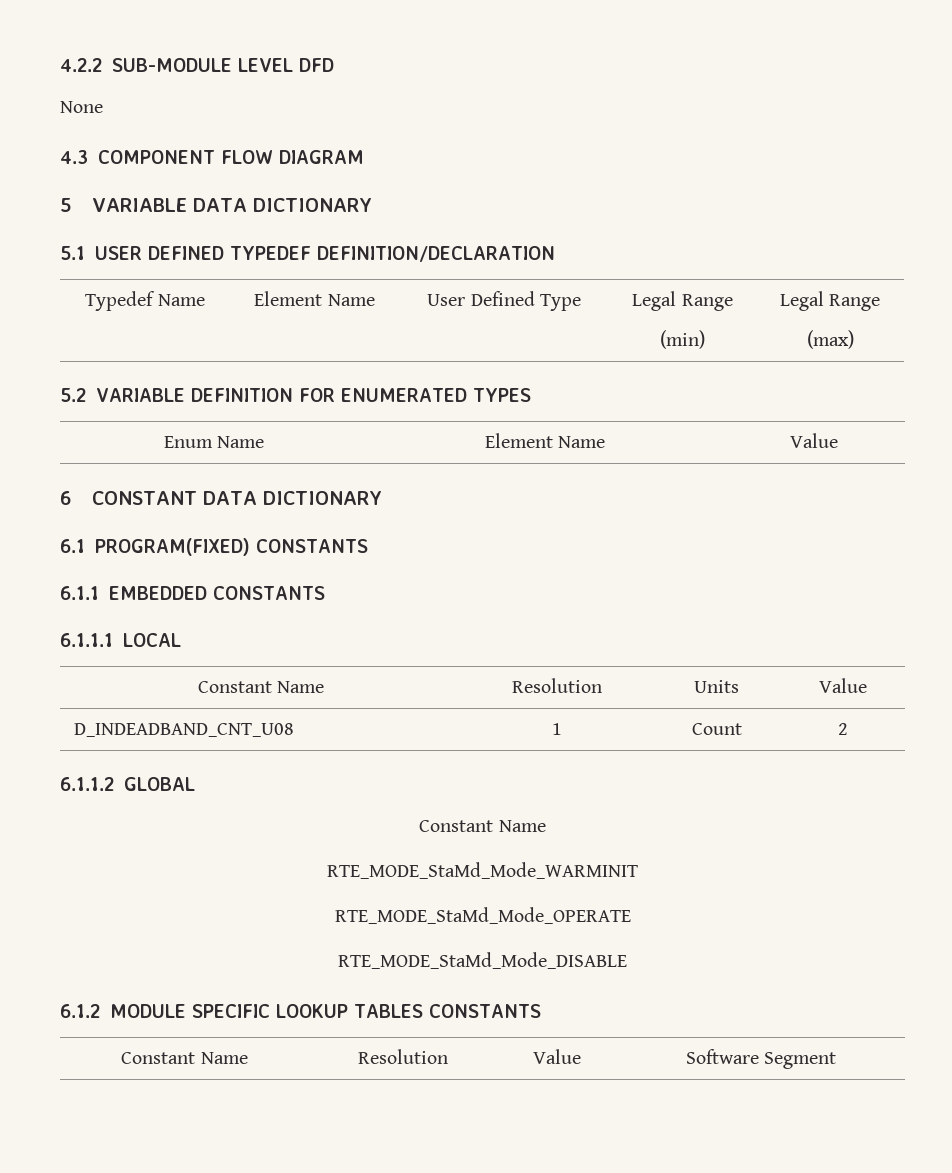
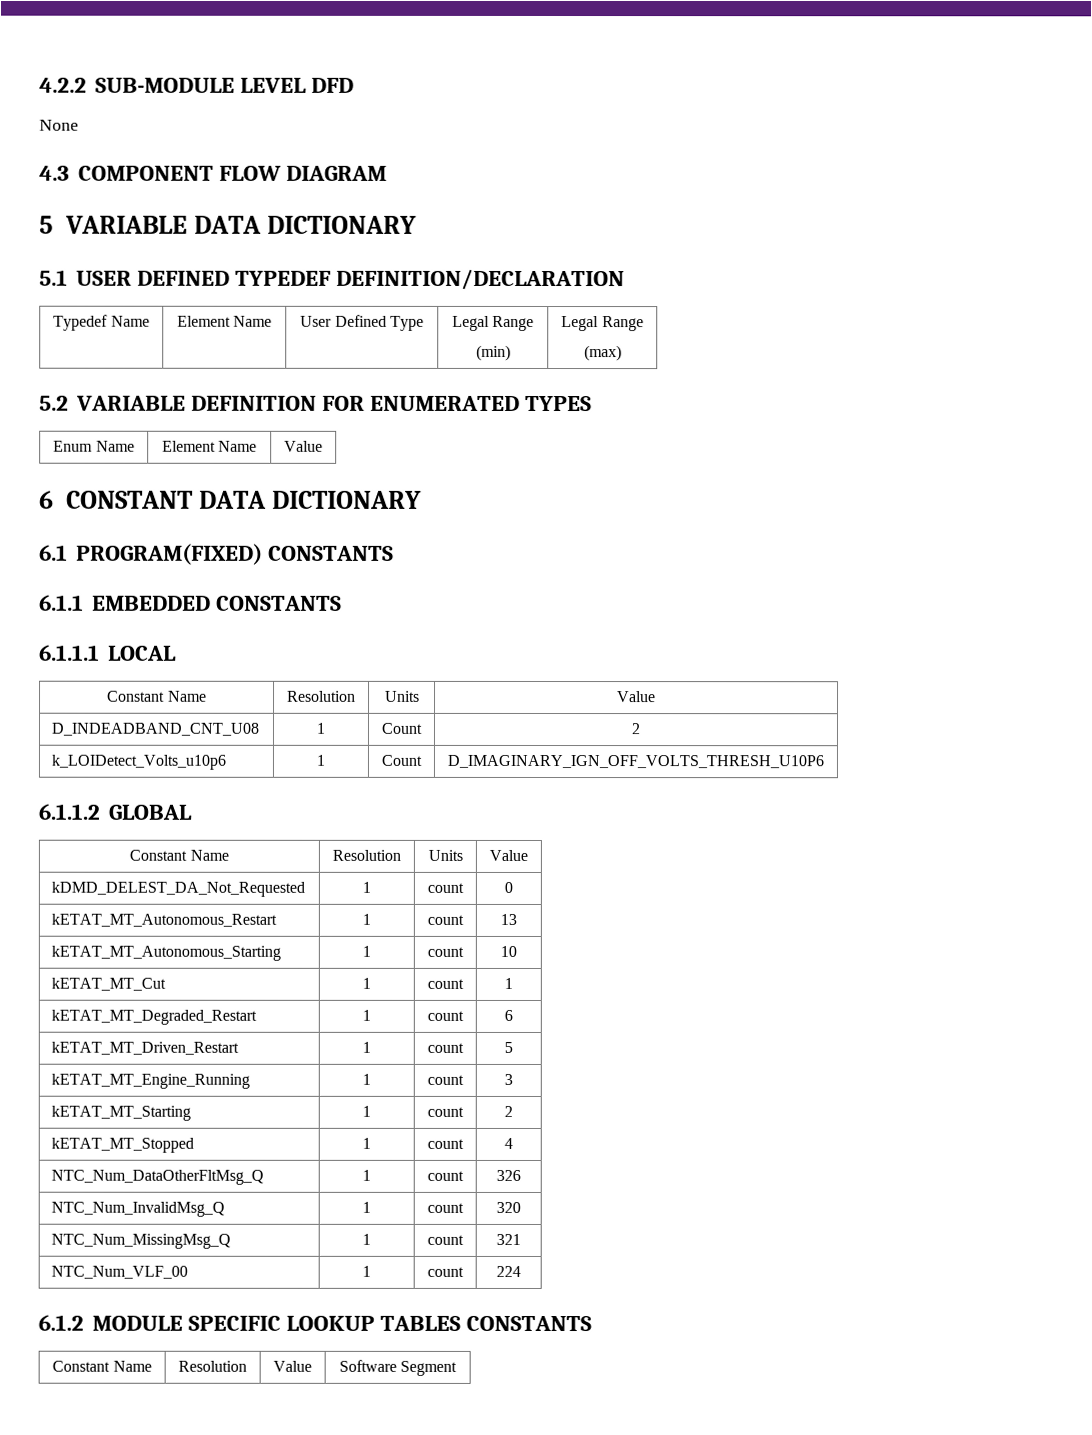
+ k_LOIDetect_Volts_u10p6 | 1 | Count | D_IMAGINARY_IGN_OFF_VOLTS_THRESH_U10P6
  6.1.1.2 GLOBAL
- Constant Name
- RTE_MODE_StaMd_Mode_WARMINIT
- RTE_MODE_StaMd_Mode_OPERATE
- RTE_MODE_StaMd_Mode_DISABLE
+ Constant Name | Resolution | Units | Value
+ kDMD_DELEST_DA_Not_Requested | 1 | count | 0
+ kETAT_MT_Autonomous_Restart | 1 | count | 13
+ kETAT_MT_Autonomous_Starting | 1 | count | 10
+ kETAT_MT_Cut | 1 | count | 1
+ kETAT_MT_Degraded_Restart | 1 | count | 6
+ kETAT_MT_Driven_Restart | 1 | count | 5
+ kETAT_MT_Engine_Running | 1 | count | 3
+ kETAT_MT_Starting | 1 | count | 2
+ kETAT_MT_Stopped | 1 | count | 4
+ NTC_Num_DataOtherFltMsg_Q | 1 | count | 326
+ NTC_Num_InvalidMsg_Q | 1 | count | 320
+ NTC_Num_MissingMsg_Q | 1 | count | 321
+ NTC_Num_VLF_00 | 1 | count | 224

